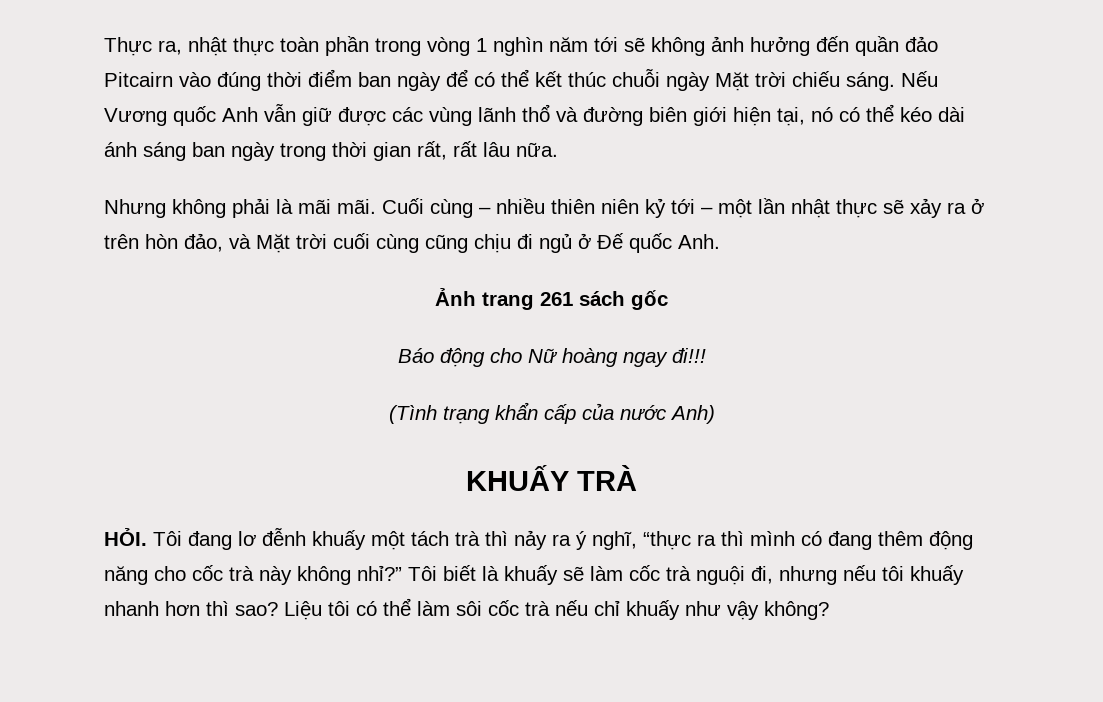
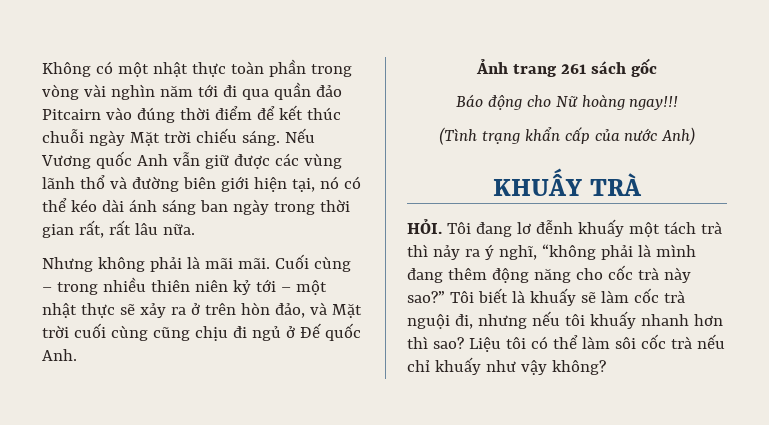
- Thực ra, nhật thực toàn phần trong vòng 1 nghìn năm tới sẽ không ảnh hưởng đến quần đảo Pitcairn vào đúng thời điểm ban ngày để có thể kết thúc chuỗi ngày Mặt trời chiếu sáng.
+ Không có một nhật thực toàn phần trong vòng vài nghìn năm tới đi qua quần đảo Pitcairn vào đúng thời điểm để kết thúc chuỗi ngày Mặt trời chiếu sáng.
- Cuối cùng – nhiều thiên niên kỷ tới – một lần nhật thực sẽ xảy ra ở trên hòn đảo, và Mặt trời cuối cùng cũng chịu đi ngủ ở Đế quốc Anh.
+ Cuối cùng – trong nhiều thiên niên kỷ tới – một nhật thực sẽ xảy ra ở trên hòn đảo, và Mặt trời cuối cùng cũng chịu đi ngủ ở Đế quốc Anh.
- Báo động cho Nữ hoàng ngay đi!!!
+ Báo động cho Nữ hoàng ngay!!!
- HỎI. Tôi đang lơ đễnh khuấy một tách trà thì nảy ra ý nghĩ, “thực ra thì mình có đang thêm động năng cho cốc trà này không nhỉ?”
+ HỎI. Tôi đang lơ đễnh khuấy một tách trà thì nảy ra ý nghĩ, “không phải là mình đang thêm động năng cho cốc trà này sao?”

